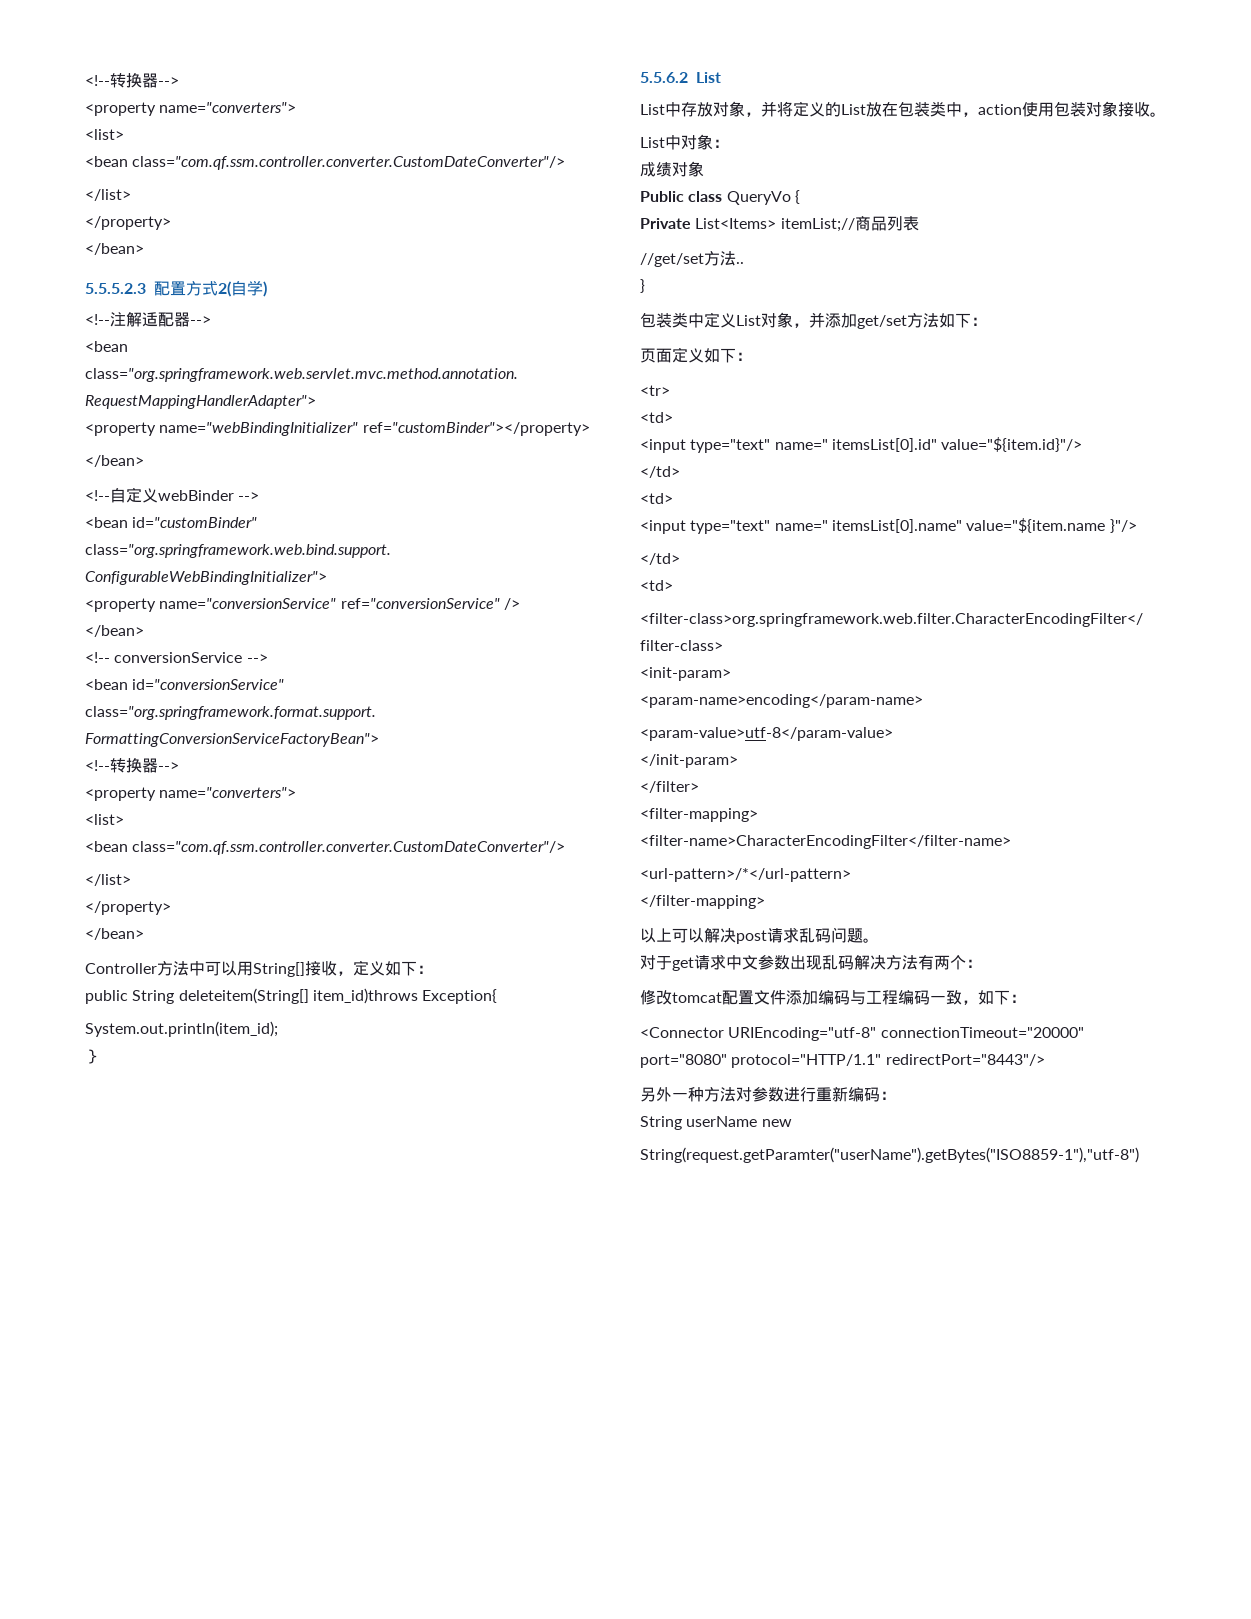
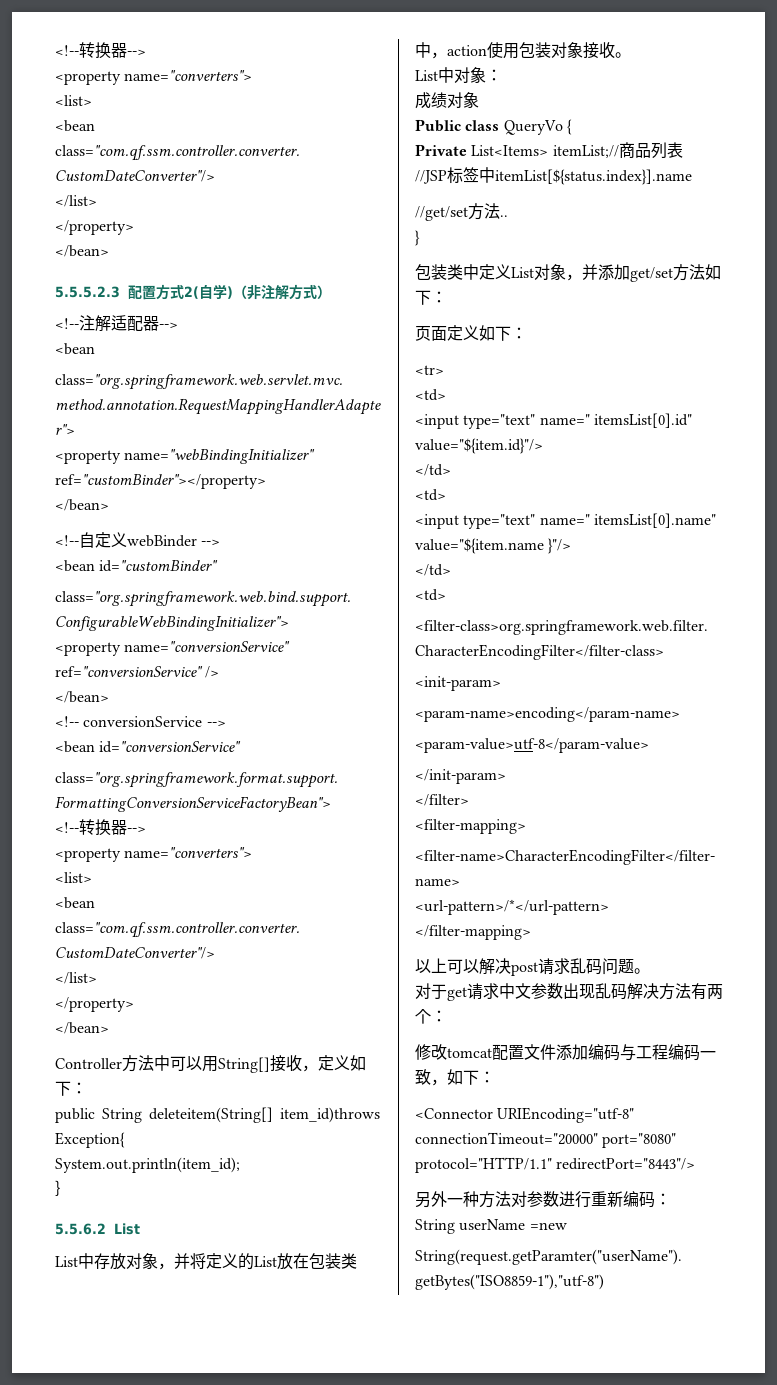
- 5.5.5.2.3配置方式2(自学)
+ 5.5.5.2.3配置方式2(自学)（非注解方式）
+ //JSP标签中itemList[${status.index}].name
- String userName new
+ String userName =new

